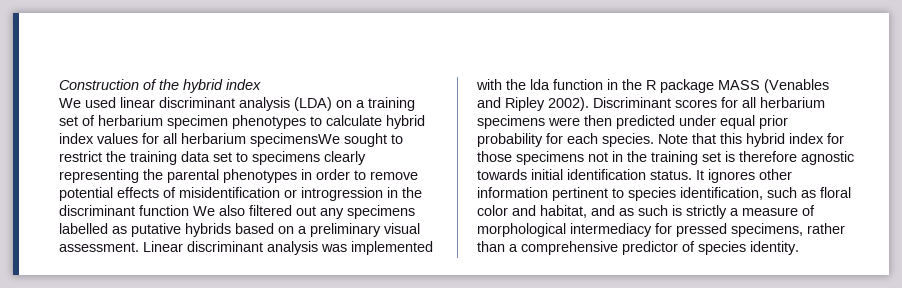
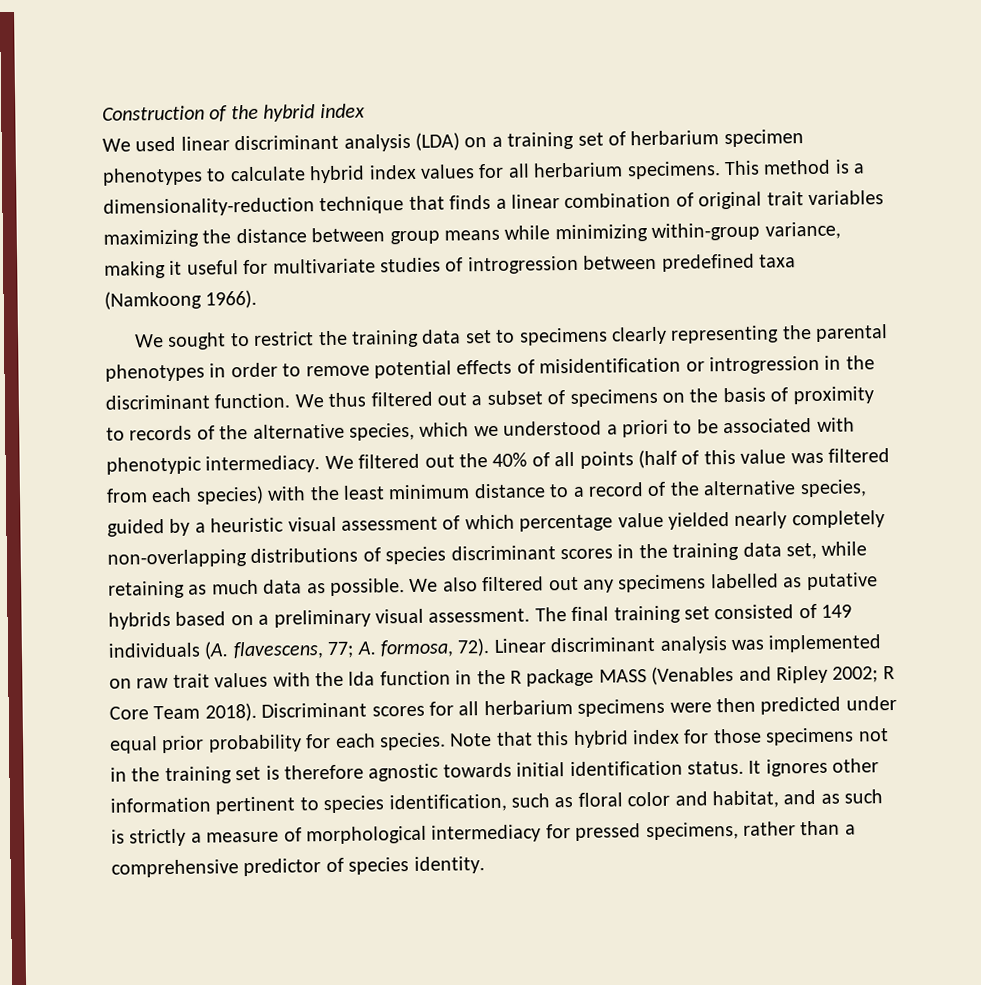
- We used linear discriminant analysis (LDA) on a training set of herbarium specimen phenotypes to calculate hybrid index values for all herbarium specimensWe sought to restrict the training data set to specimens clearly representing the parental phenotypes in order to remove potential effects of misidentification or introgression in the discriminant function We also filtered out any specimens labelled as putative hybrids based on a preliminary visual assessment.
+ We used linear discriminant analysis (LDA) on a training set of herbarium specimen phenotypes to calculate hybrid index values for all herbarium specimens. This method is a dimensionality-reduction technique that finds a linear combination of original trait variables maximizing the distance between group means while minimizing within-group variance, making it useful for multivariate studies of introgression between predefined taxa (Namkoong 1966).
+ We sought to restrict the training data set to specimens clearly representing the parental phenotypes in order to remove potential effects of misidentification or introgression in the discriminant function. We thus filtered out a subset of specimens on the basis of proximity to records of the alternative species, which we understood a priori to be associated with phenotypic intermediacy. We filtered out the 40% of all points (half of this value was filtered from each species) with the least minimum distance to a record of the alternative species, guided by a heuristic visual assessment of which percentage value yielded nearly completely non-overlapping distributions of species discriminant scores in the training data set, while retaining as much data as possible. We also filtered out any specimens labelled as putative hybrids based on a preliminary visual assessment.
+ The final training set consisted of 149 individuals (A. flavescens, 77; A. formosa, 72).
- Linear discriminant analysis was implemented with the lda function in the R package MASS (Venables and Ripley 2002).
+ Linear discriminant analysis was implemented on raw trait values with the lda function in the R package MASS (Venables and Ripley 2002; R Core Team 2018).

